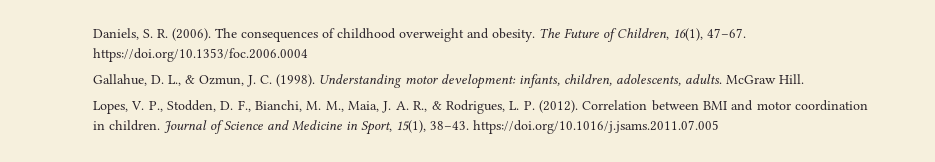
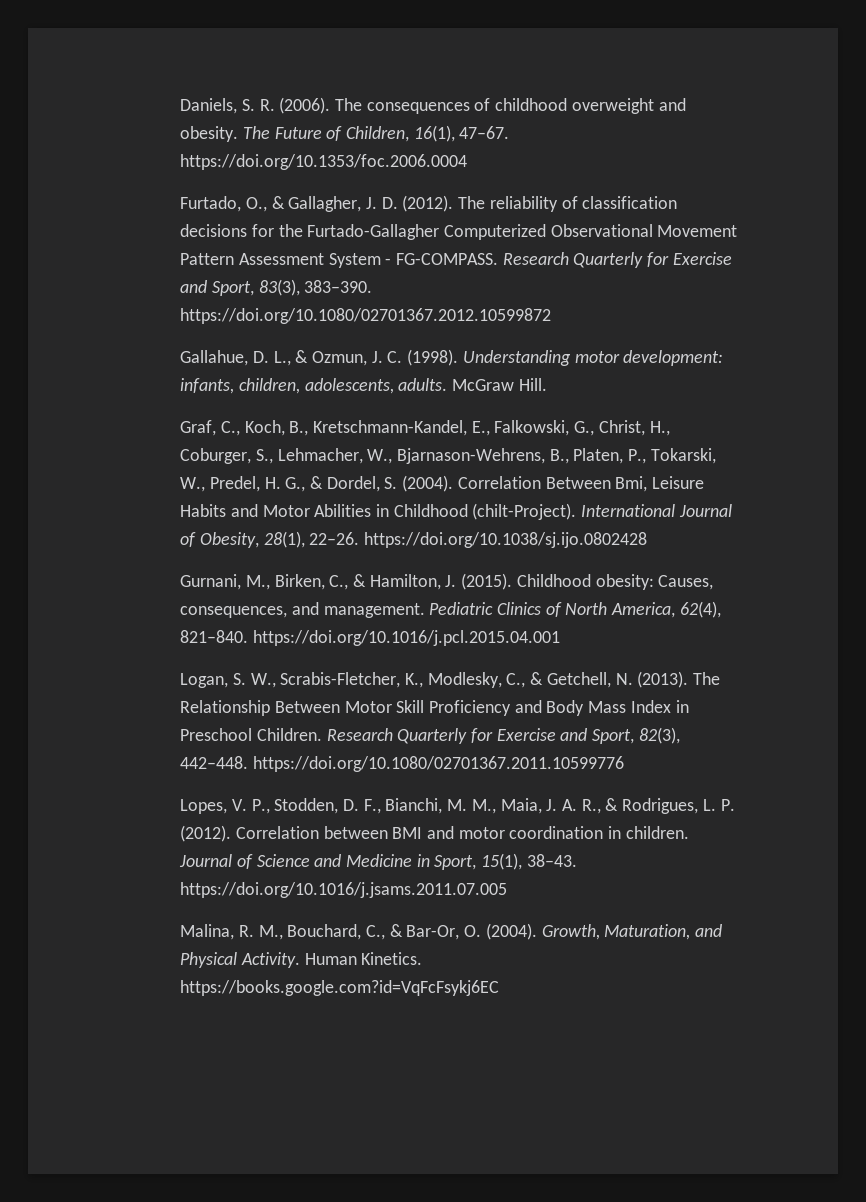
+ Furtado, O., & Gallagher, J. D. (2012). The reliability of classification decisions for the Furtado-Gallagher Computerized Observational Movement Pattern Assessment System - FG-COMPASS. Research Quarterly for Exercise and Sport, 83(3), 383–390. https://doi.org/10.1080/02701367.2012.10599872
+ Graf, C., Koch, B., Kretschmann-Kandel, E., Falkowski, G., Christ, H., Coburger, S., Lehmacher, W., Bjarnason-Wehrens, B., Platen, P., Tokarski, W., Predel, H. G., & Dordel, S. (2004). Correlation Between Bmi, Leisure Habits and Motor Abilities in Childhood (chilt-Project). International Journal of Obesity, 28(1), 22–26. https://doi.org/10.1038/sj.ijo.0802428
+ Gurnani, M., Birken, C., & Hamilton, J. (2015). Childhood obesity: Causes, consequences, and management. Pediatric Clinics of North America, 62(4), 821–840. https://doi.org/10.1016/j.pcl.2015.04.001
+ Logan, S. W., Scrabis-Fletcher, K., Modlesky, C., & Getchell, N. (2013). The Relationship Between Motor Skill Proficiency and Body Mass Index in Preschool Children. Research Quarterly for Exercise and Sport, 82(3), 442–448. https://doi.org/10.1080/02701367.2011.10599776
+ Malina, R. M., Bouchard, C., & Bar-Or, O. (2004). Growth, Maturation, and Physical Activity. Human Kinetics. https://books.google.com?id=VqFcFsykj6EC

